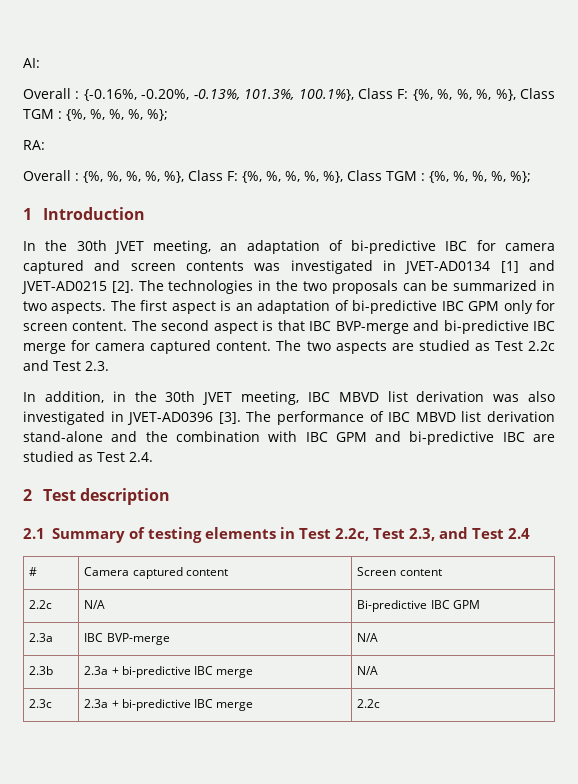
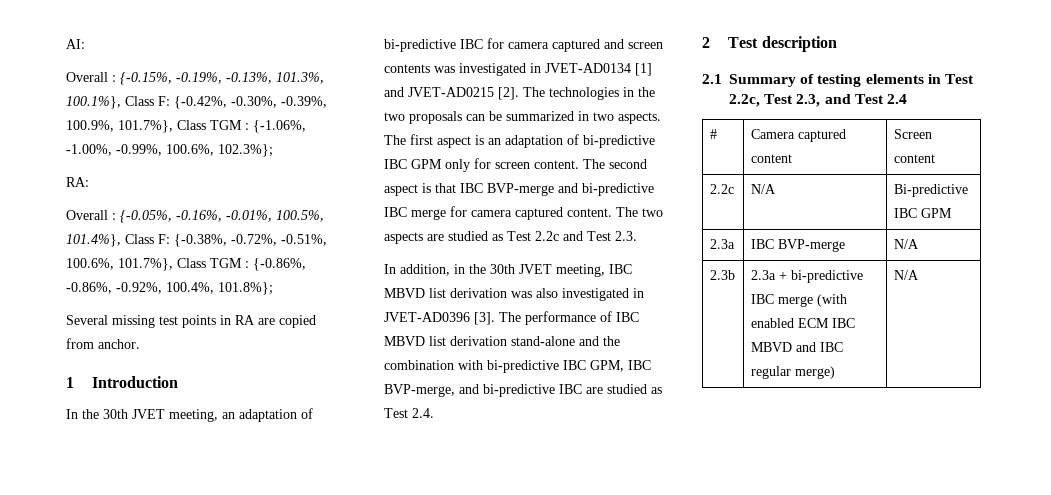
- Overall : {-0.16%, -0.20%, -0.13%, 101.3%, 100.1%}, Class F: {%, %, %, %, %}, Class TGM : {%, %, %, %, %};
+ Overall : {-0.15%, -0.19%, -0.13%, 101.3%, 100.1%}, Class F: {-0.42%, -0.30%, -0.39%, 100.9%, 101.7%}, Class TGM : {-1.06%, -1.00%, -0.99%, 100.6%, 102.3%};
  RA:
- Overall : {%, %, %, %, %}, Class F: {%, %, %, %, %}, Class TGM : {%, %, %, %, %};
+ Overall : {-0.05%, -0.16%, -0.01%, 100.5%, 101.4%}, Class F: {-0.38%, -0.72%, -0.51%, 100.6%, 101.7%}, Class TGM : {-0.86%, -0.86%, -0.92%, 100.4%, 101.8%};
+ Several missing test points in RA are copied from anchor.
- The performance of IBC MBVD list derivation stand-alone and the combination with IBC GPM and bi-predictive IBC are studied as Test 2.4.
+ The performance of IBC MBVD list derivation stand-alone and the combination with bi-predictive IBC GPM, IBC BVP-merge, and bi-predictive IBC are studied as Test 2.4.
- 2.3b | 2.3a + bi-predictive IBC merge | N/A
- 2.3c | 2.3a + bi-predictive IBC merge | 2.2c
+ 2.3b | 2.3a + bi-predictive IBC merge (with enabled ECM IBC MBVD and IBC regular merge) | N/A

